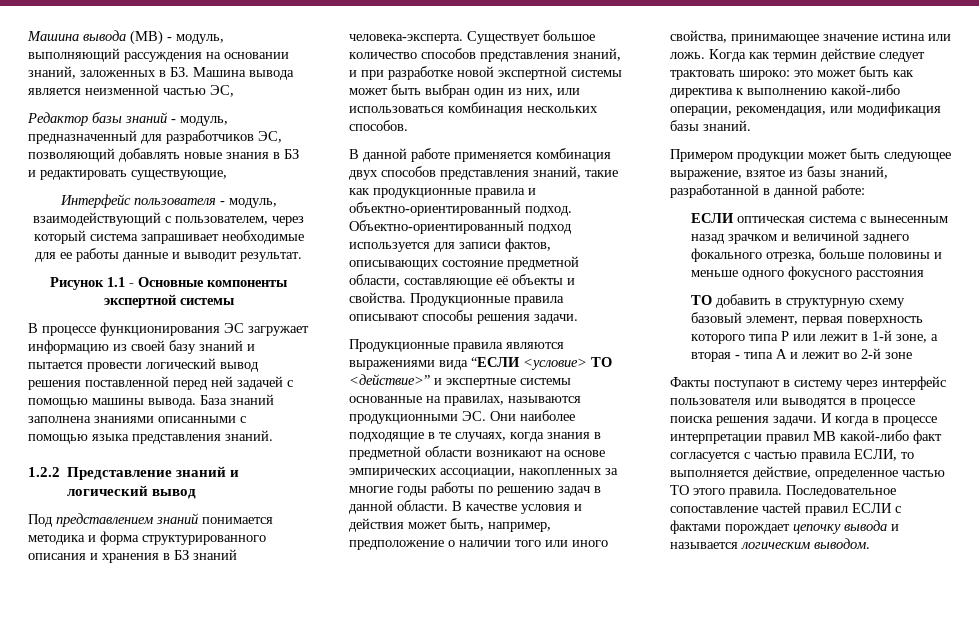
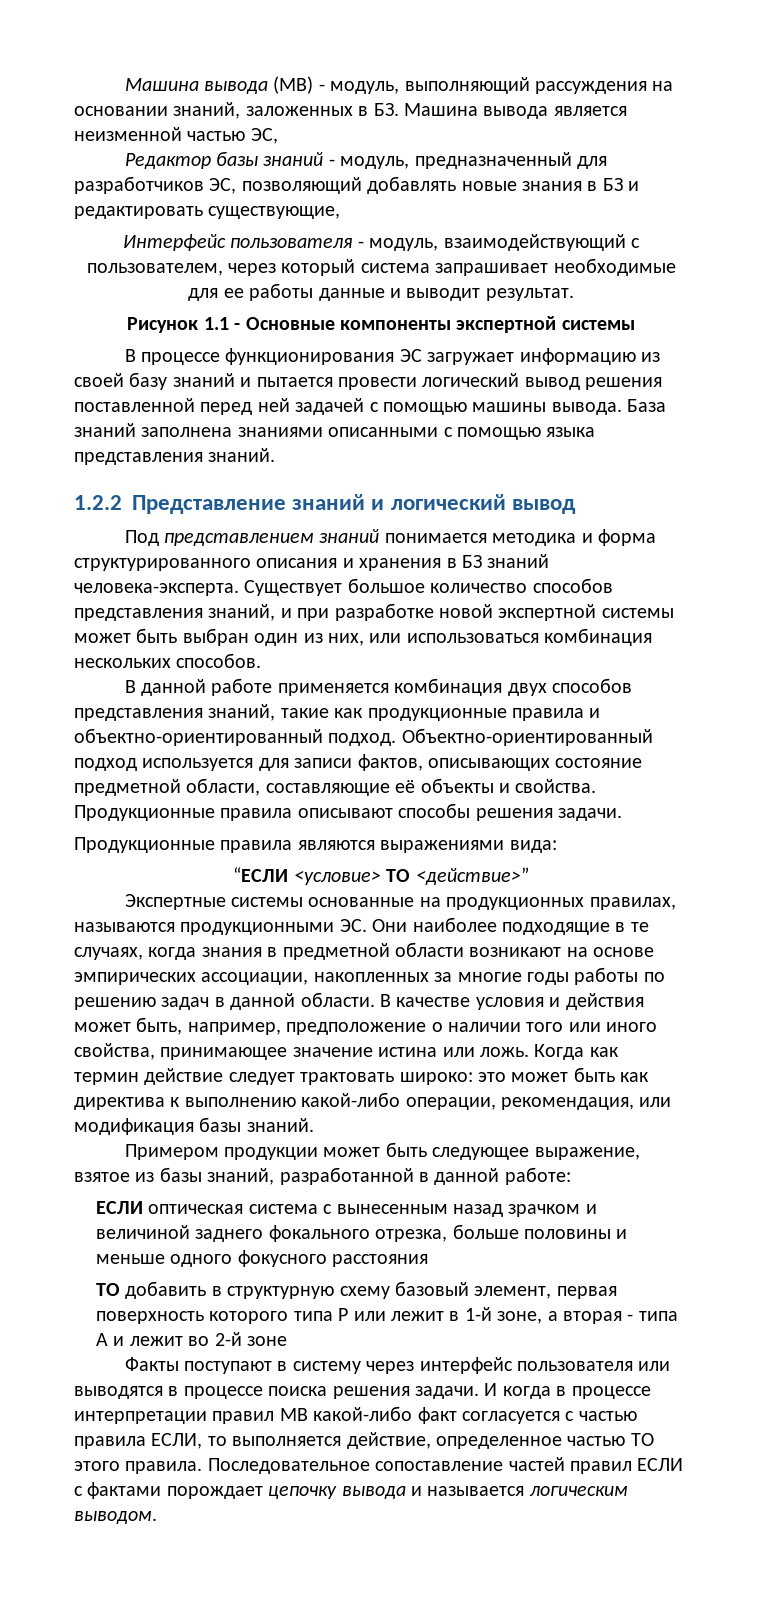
- Продукционные правила являются выражениями вида “ЕСЛИ <условие> ТО <действие>” и экспертные системы основанные на правилах, называются продукционными ЭС. Они наиболее подходящие в те случаях, когда знания в предметной области возникают на основе эмпирических ассоциации, накопленных за многие годы работы по решению задач в данной области.
+ Продукционные правила являются выражениями вида:
+ “ЕСЛИ <условие> ТО <действие>”
+ Экспертные системы основанные на продукционных правилах, называются продукционными ЭС. Они наиболее подходящие в те случаях, когда знания в предметной области возникают на основе эмпирических ассоциации, накопленных за многие годы работы по решению задач в данной области.

